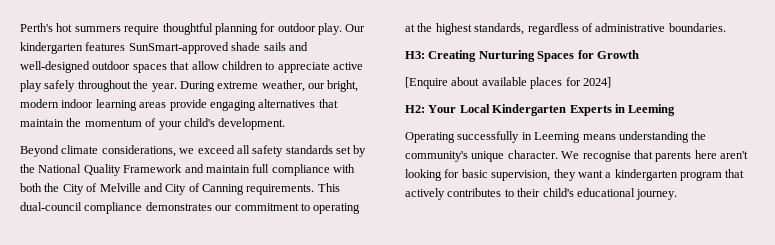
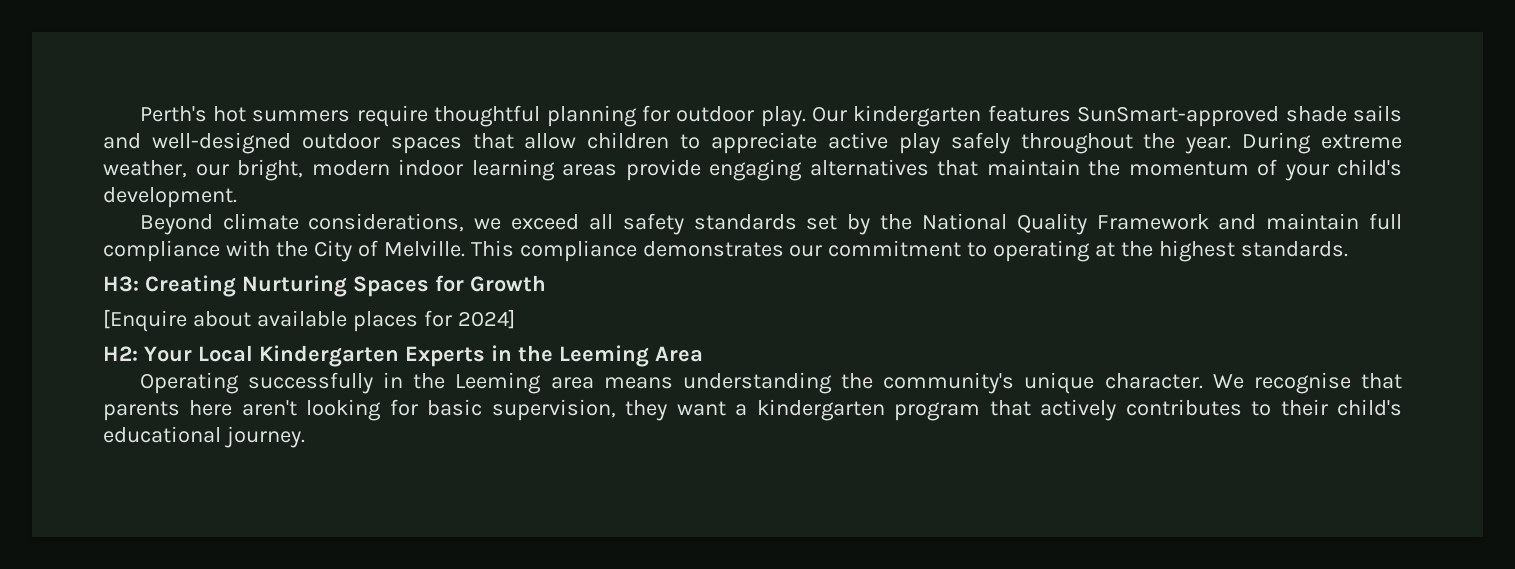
- Beyond climate considerations, we exceed all safety standards set by the National Quality Framework and maintain full compliance with both the City of Melville and City of Canning requirements. This dual-council compliance demonstrates our commitment to operating at the highest standards, regardless of administrative boundaries.
+ Beyond climate considerations, we exceed all safety standards set by the National Quality Framework and maintain full compliance with the City of Melville. This compliance demonstrates our commitment to operating at the highest standards.
- H2: Your Local Kindergarten Experts in Leeming
+ H2: Your Local Kindergarten Experts in the Leeming Area
- Operating successfully in Leeming means understanding the community's unique character.
+ Operating successfully in the Leeming area means understanding the community's unique character.

